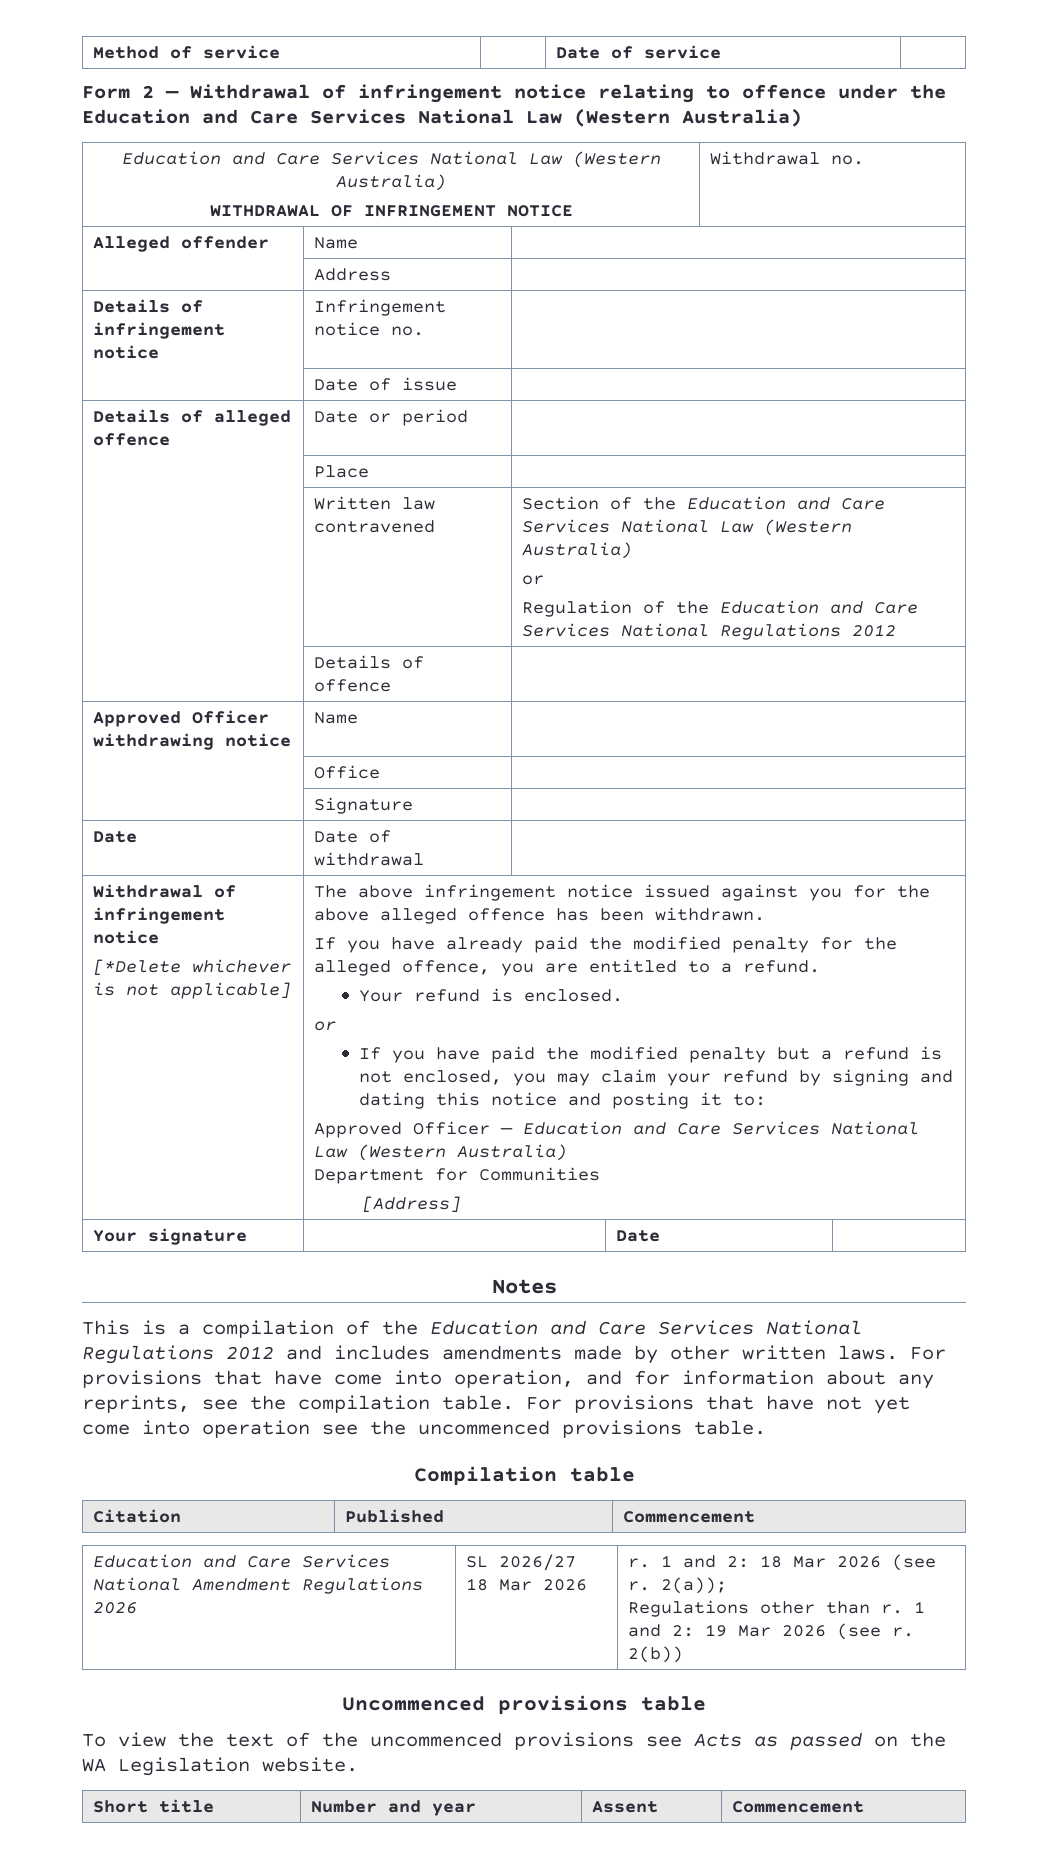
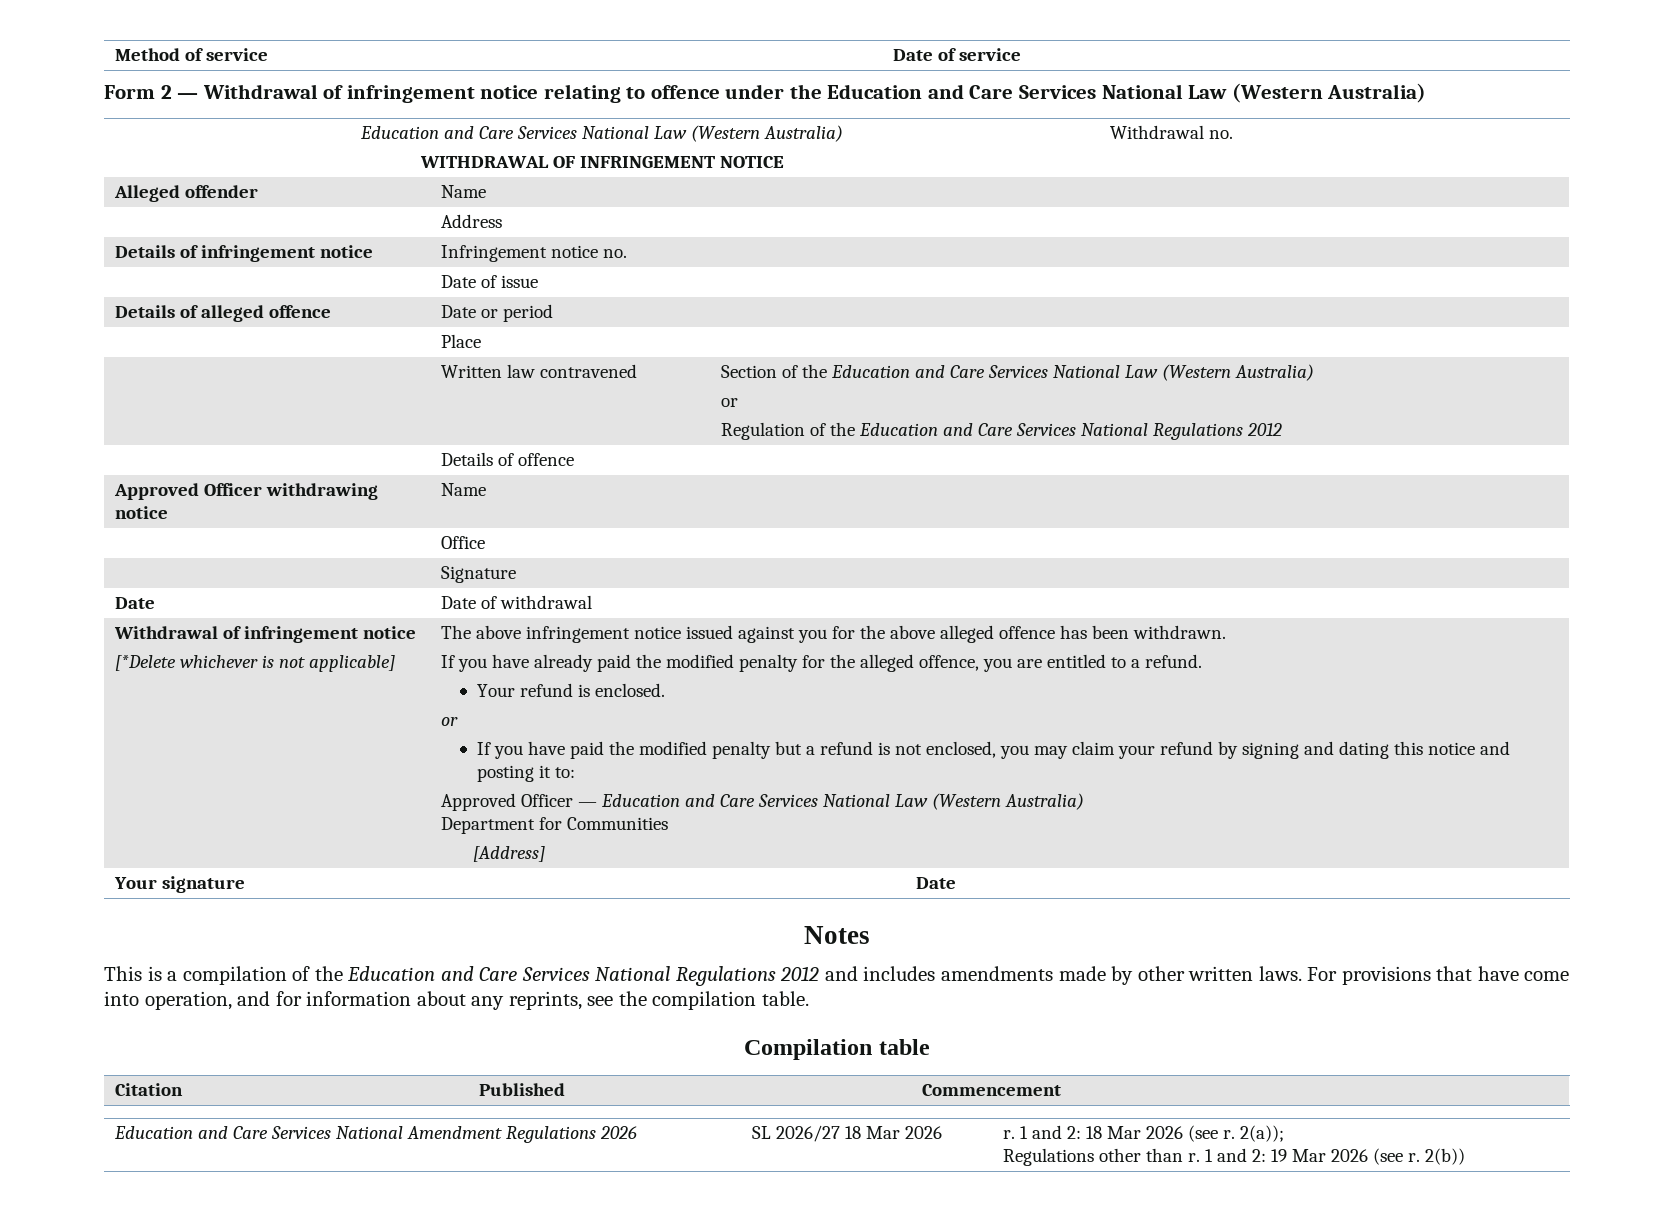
- For provisions that have not yet come into operation see the uncommenced provisions table.
- Uncommenced provisions table
- To view the text of the uncommenced provisions see Acts as passed on the WA Legislation website.
- Short title | Number and year | Assent | Commencement

